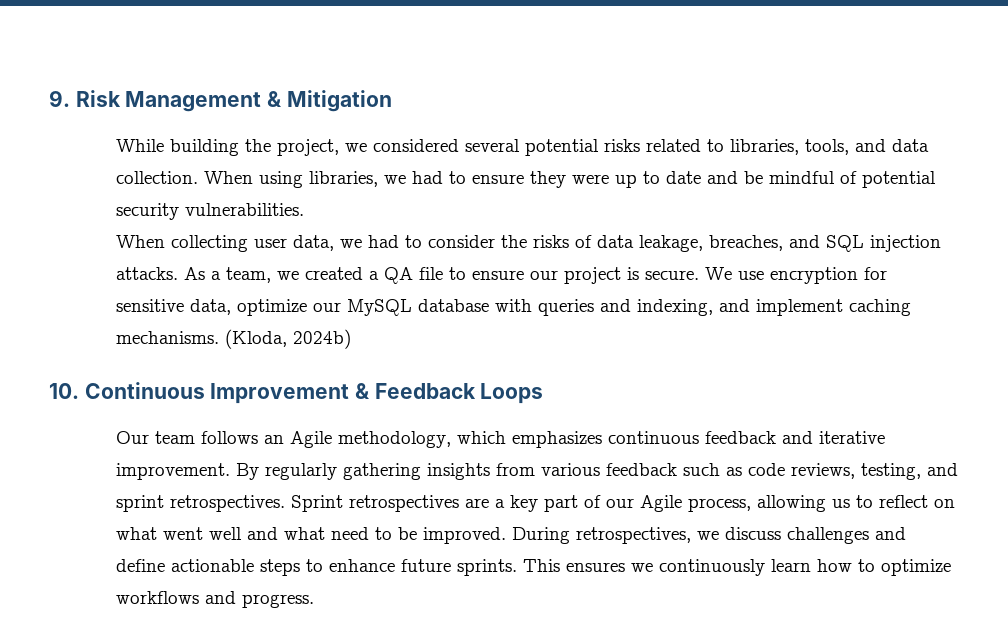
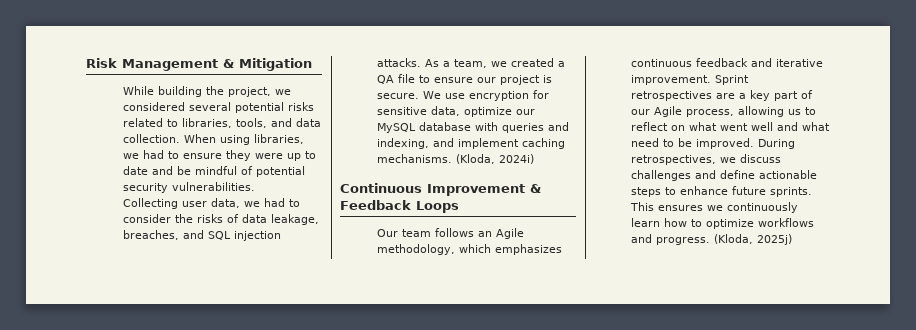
- 9. Risk Management & Mitigation
+ Risk Management & Mitigation
- When collecting user data, we had to consider the risks of data leakage, breaches, and SQL injection attacks.
+ Collecting user data, we had to consider the risks of data leakage, breaches, and SQL injection attacks.
- (Kloda, 2024b)
- 10. Continuous Improvement & Feedback Loops
+ (Kloda, 2024i)
+ Continuous Improvement & Feedback Loops
- By regularly gathering insights from various feedback such as code reviews, testing, and sprint retrospectives.
+ (Kloda, 2025j)

